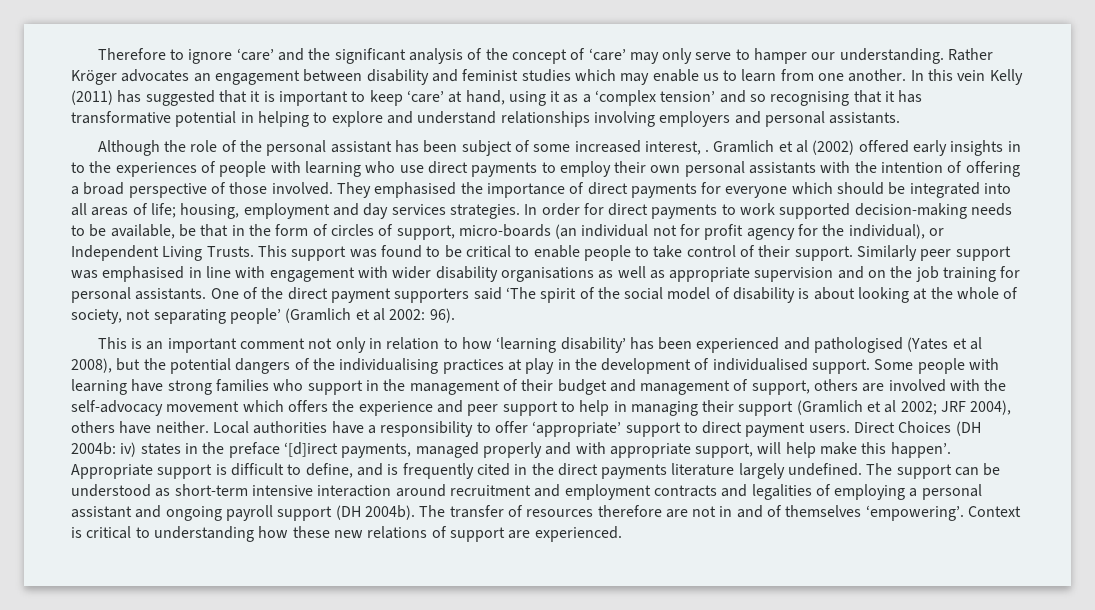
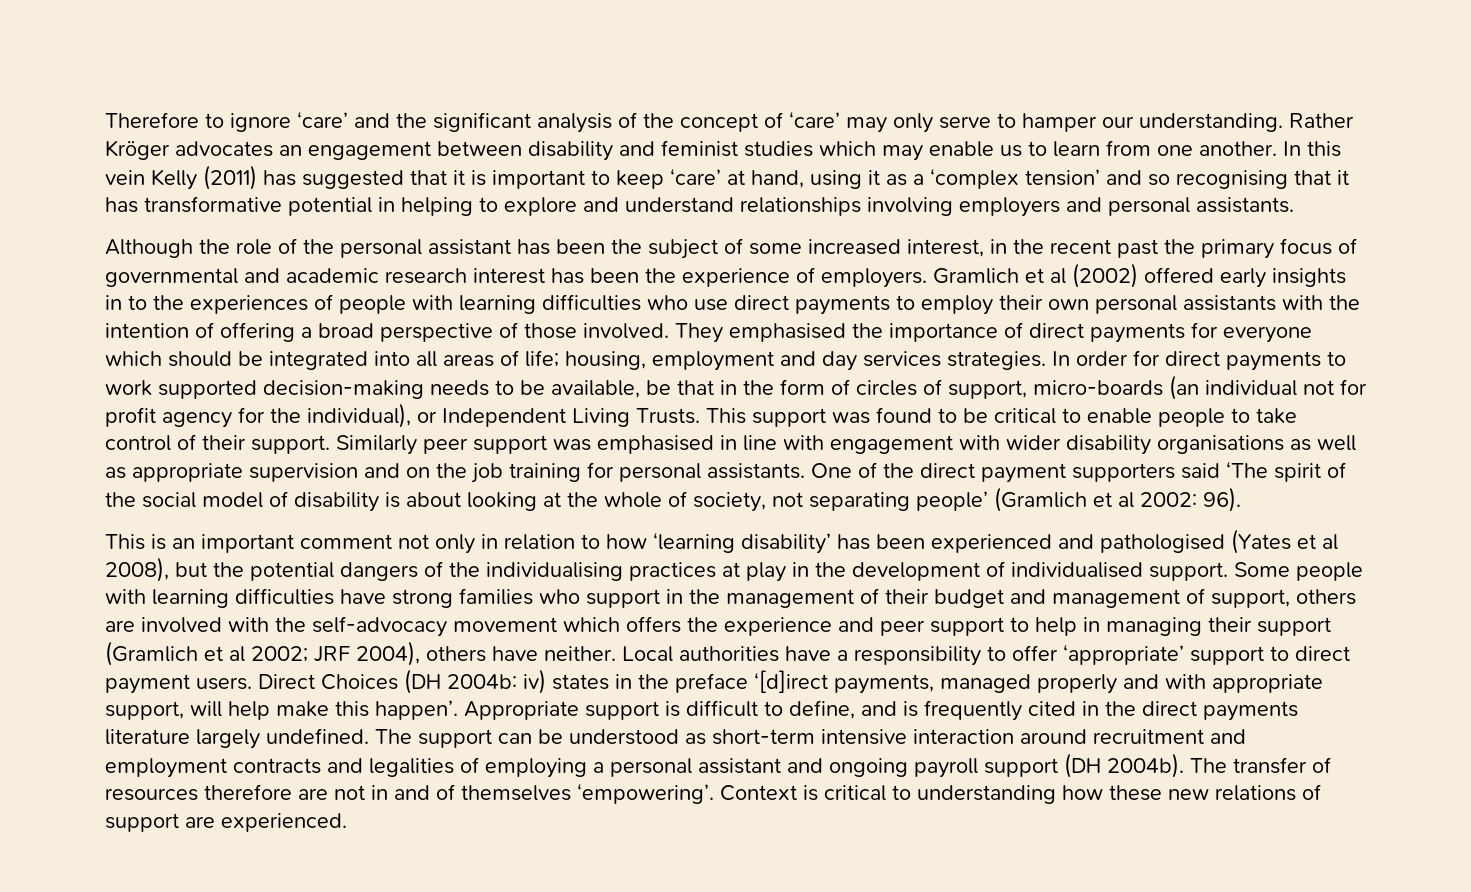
- Although the role of the personal assistant has been subject of some increased interest, .
+ Although the role of the personal assistant has been the subject of some increased interest, in the recent past the primary focus of governmental and academic research interest has been the experience of employers.
- Gramlich et al (2002) offered early insights in to the experiences of people with learning who use direct payments to employ their own personal assistants with the intention of offering a broad perspective of those involved.
+ Gramlich et al (2002) offered early insights in to the experiences of people with learning difficulties who use direct payments to employ their own personal assistants with the intention of offering a broad perspective of those involved.
- Some people with learning have strong families who support in the management of their budget and management of support, others are involved with the self-advocacy movement which offers the experience and peer support to help in managing their support (Gramlich et al 2002; JRF 2004), others have neither.
+ Some people with learning difficulties have strong families who support in the management of their budget and management of support, others are involved with the self-advocacy movement which offers the experience and peer support to help in managing their support (Gramlich et al 2002; JRF 2004), others have neither.

